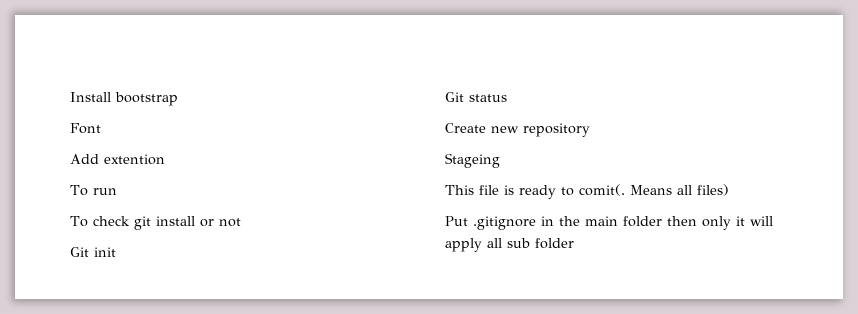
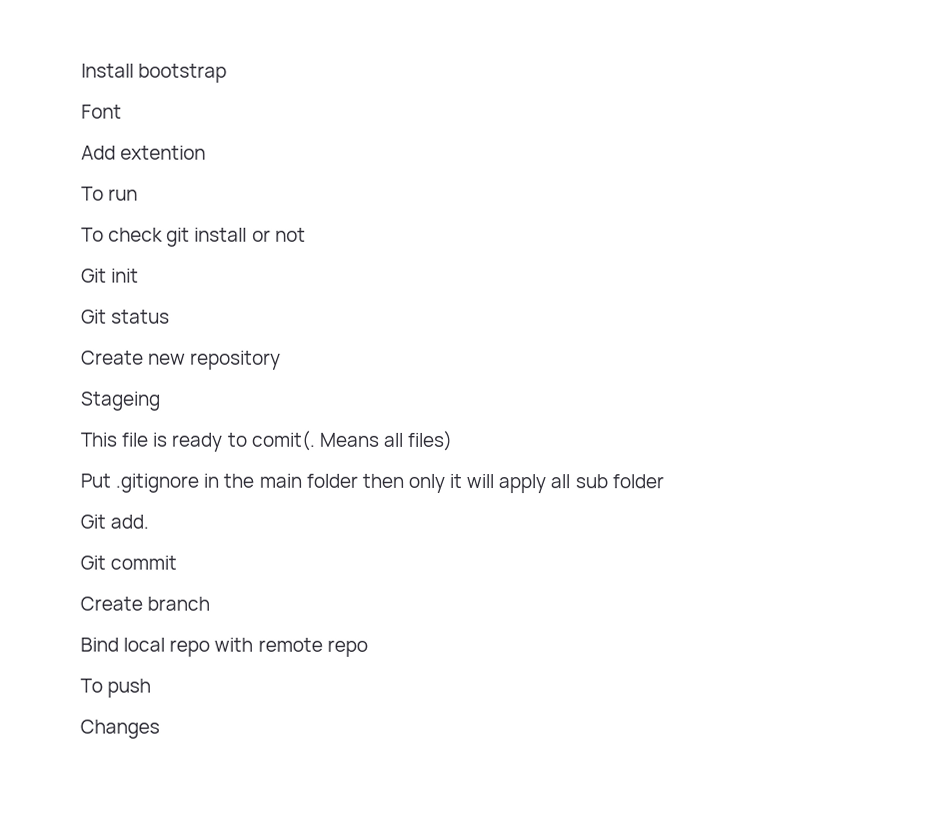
+ Git add.
+ Git commit
+ Create branch
+ Bind local repo with remote repo
+ To push
+ Changes

